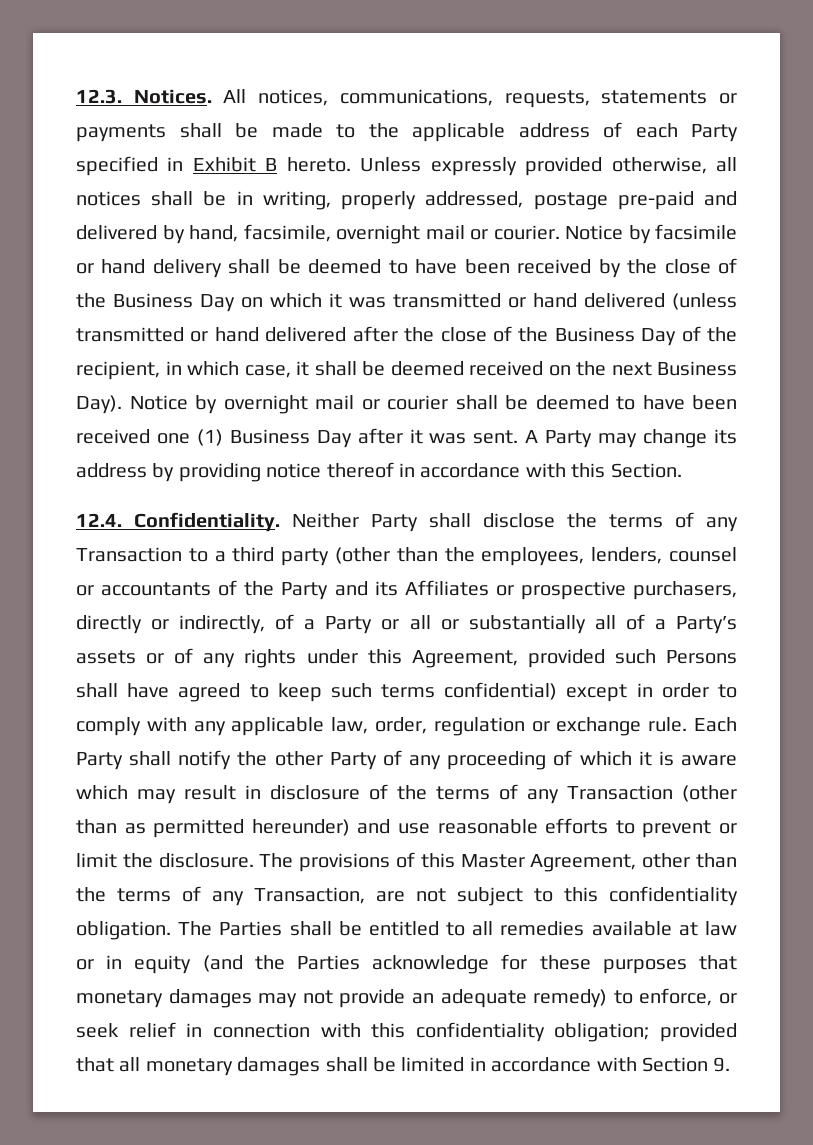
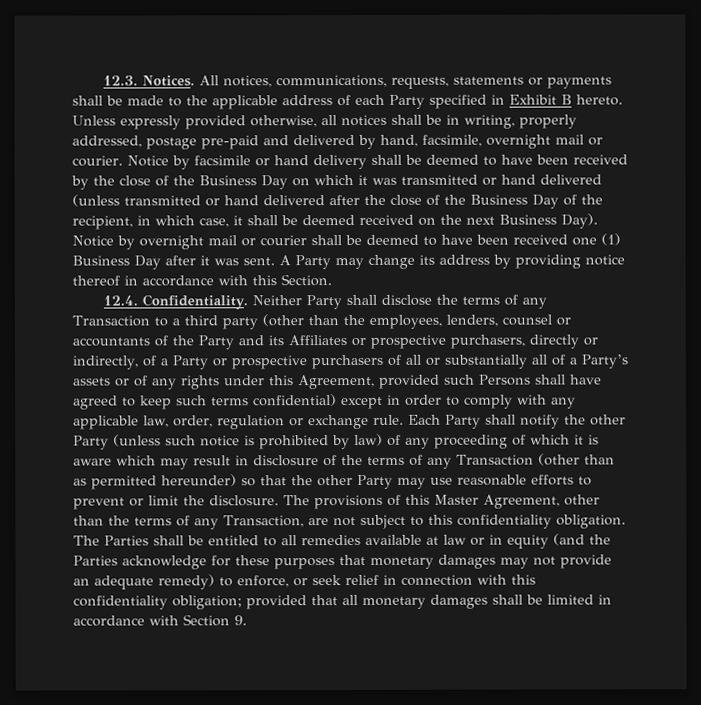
- Neither Party shall disclose the terms of any Transaction to a third party (other than the employees, lenders, counsel or accountants of the Party and its Affiliates or prospective purchasers, directly or indirectly, of a Party or all or substantially all of a Party’s assets or of any rights under this Agreement, provided such Persons shall have agreed to keep such terms confidential) except in order to comply with any applicable law, order, regulation or exchange rule.
+ Neither Party shall disclose the terms of any Transaction to a third party (other than the employees, lenders, counsel or accountants of the Party and its Affiliates or prospective purchasers, directly or indirectly, of a Party or prospective purchasers of all or substantially all of a Party’s assets or of any rights under this Agreement, provided such Persons shall have agreed to keep such terms confidential) except in order to comply with any applicable law, order, regulation or exchange rule.
- Each Party shall notify the other Party of any proceeding of which it is aware which may result in disclosure of the terms of any Transaction (other than as permitted hereunder) and use reasonable efforts to prevent or limit the disclosure.
+ Each Party shall notify the other Party (unless such notice is prohibited by law) of any proceeding of which it is aware which may result in disclosure of the terms of any Transaction (other than as permitted hereunder) so that the other Party may use reasonable efforts to prevent or limit the disclosure.

